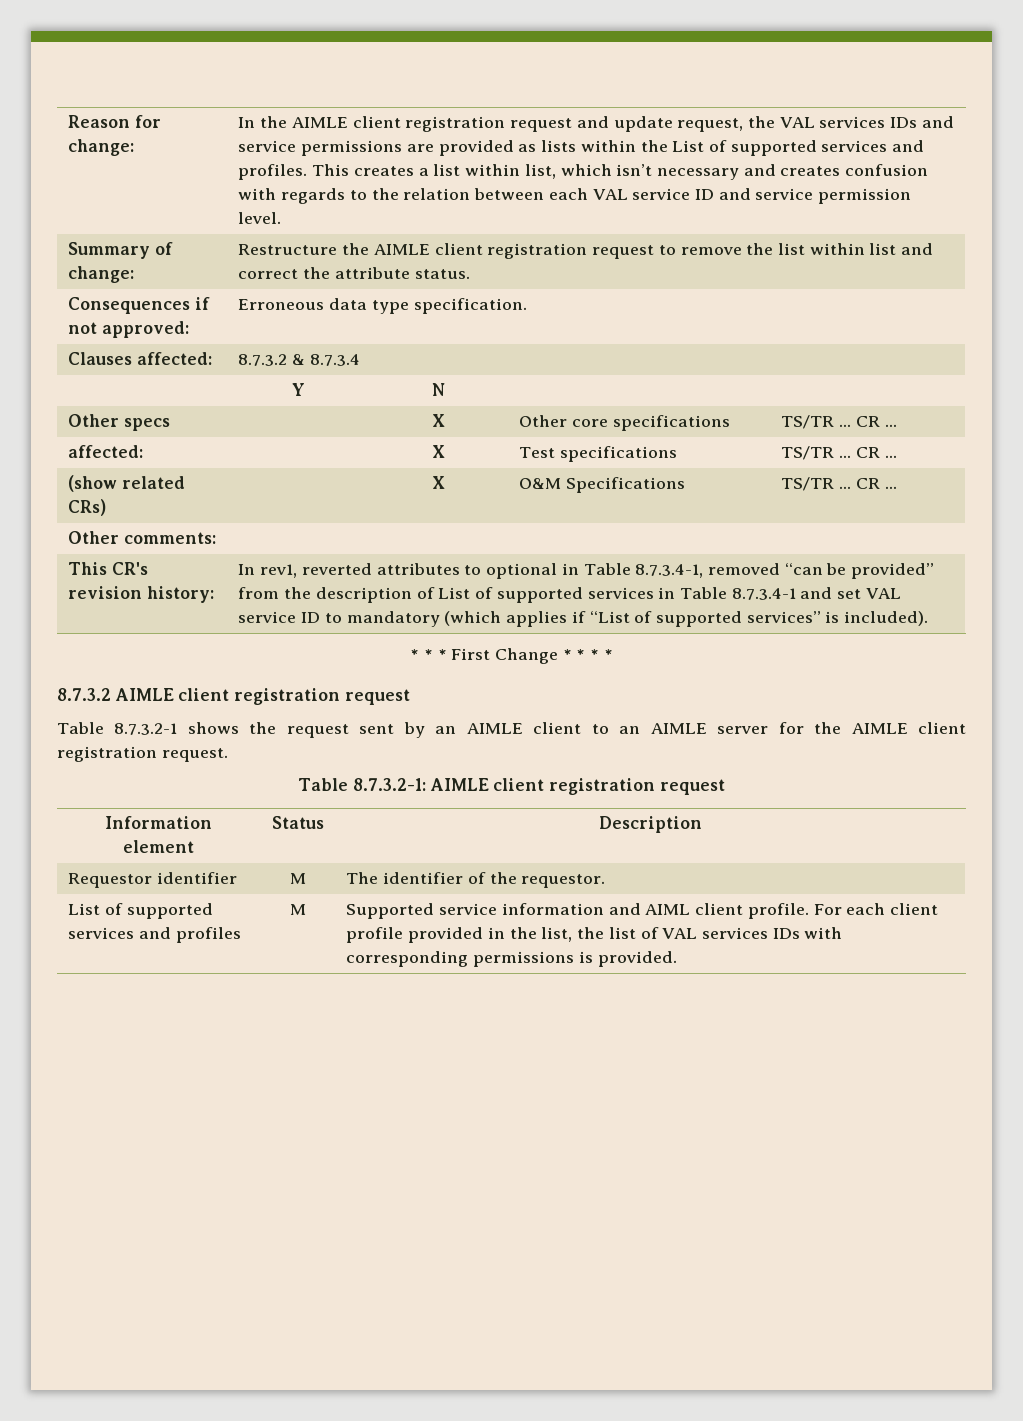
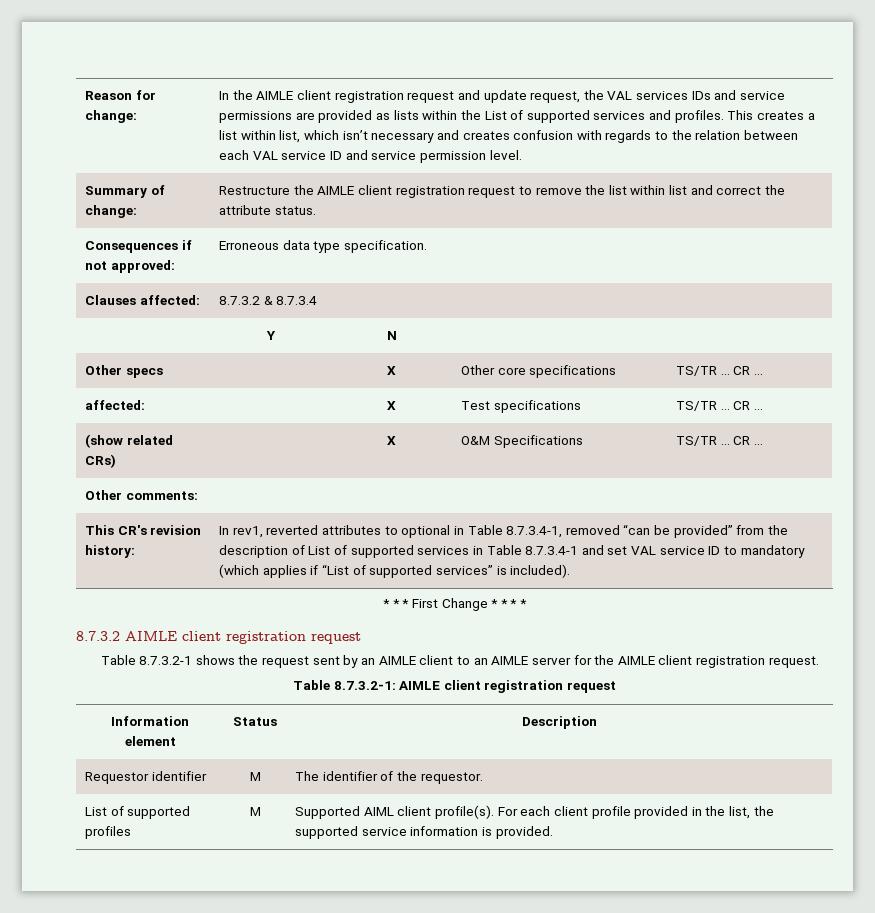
- List of supported services and profiles | M | Supported service information and AIML client profile. For each client profile provided in the list, the list of VAL services IDs with corresponding permissions is provided.
+ List of supported profiles | M | Supported AIML client profile(s). For each client profile provided in the list, the supported service information is provided.

